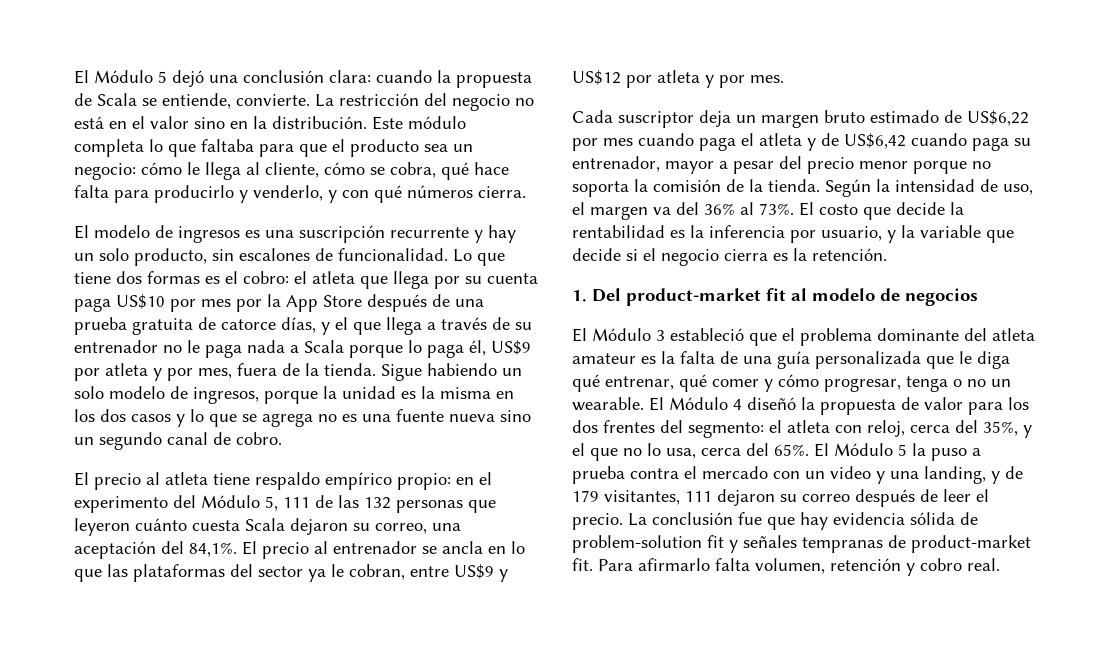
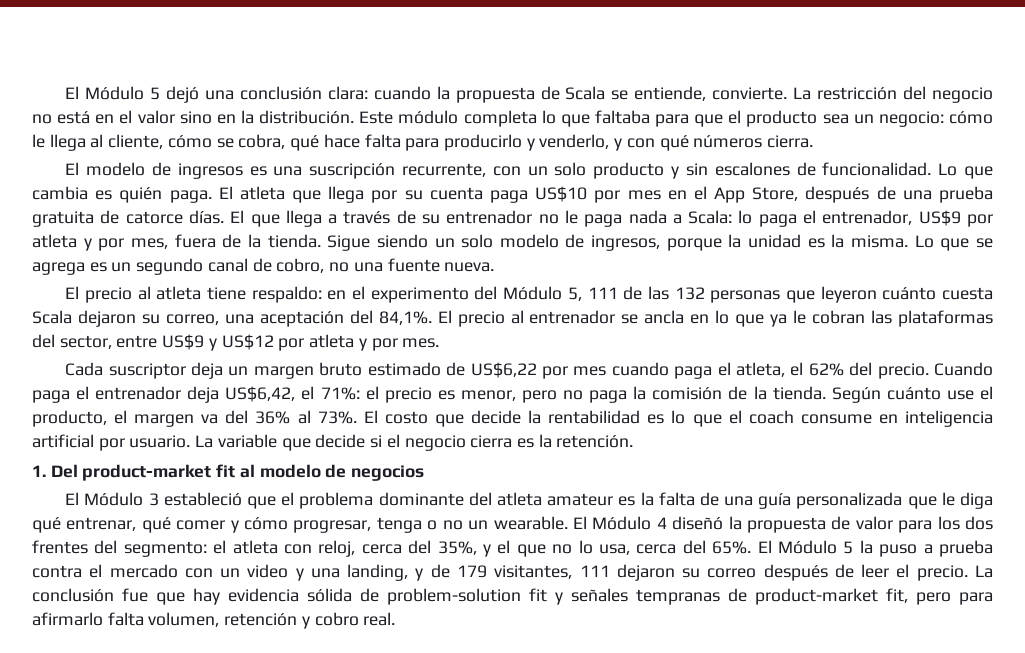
- El modelo de ingresos es una suscripción recurrente y hay un solo producto, sin escalones de funcionalidad.
+ El modelo de ingresos es una suscripción recurrente, con un solo producto y sin escalones de funcionalidad.
- Lo que tiene dos formas es el cobro: el atleta que llega por su cuenta paga US$10 por mes por la App Store después de una prueba gratuita de catorce días, y el que llega a través de su entrenador no le paga nada a Scala porque lo paga él, US$9 por atleta y por mes, fuera de la tienda.
+ Lo que cambia es quién paga. El atleta que llega por su cuenta paga US$10 por mes en el App Store, después de una prueba gratuita de catorce días. El que llega a través de su entrenador no le paga nada a Scala: lo paga el entrenador, US$9 por atleta y por mes, fuera de la tienda.
- Sigue habiendo un solo modelo de ingresos, porque la unidad es la misma en los dos casos y lo que se agrega no es una fuente nueva sino un segundo canal de cobro.
+ Sigue siendo un solo modelo de ingresos, porque la unidad es la misma. Lo que se agrega es un segundo canal de cobro, no una fuente nueva.
- El precio al atleta tiene respaldo empírico propio: en el experimento del Módulo 5, 111 de las 132 personas que leyeron cuánto cuesta Scala dejaron su correo, una aceptación del 84,1%.
+ El precio al atleta tiene respaldo: en el experimento del Módulo 5, 111 de las 132 personas que leyeron cuánto cuesta Scala dejaron su correo, una aceptación del 84,1%.
- El precio al entrenador se ancla en lo que las plataformas del sector ya le cobran, entre US$9 y US$12 por atleta y por mes.
+ El precio al entrenador se ancla en lo que ya le cobran las plataformas del sector, entre US$9 y US$12 por atleta y por mes.
- Cada suscriptor deja un margen bruto estimado de US$6,22 por mes cuando paga el atleta y de US$6,42 cuando paga su entrenador, mayor a pesar del precio menor porque no soporta la comisión de la tienda.
+ Cada suscriptor deja un margen bruto estimado de US$6,22 por mes cuando paga el atleta, el 62% del precio. Cuando paga el entrenador deja US$6,42, el 71%: el precio es menor, pero no paga la comisión de la tienda.
- Según la intensidad de uso, el margen va del 36% al 73%.
+ Según cuánto use el producto, el margen va del 36% al 73%.
- El costo que decide la rentabilidad es la inferencia por usuario, y la variable que decide si el negocio cierra es la retención.
+ El costo que decide la rentabilidad es lo que el coach consume en inteligencia artificial por usuario. La variable que decide si el negocio cierra es la retención.
- La conclusión fue que hay evidencia sólida de problem-solution fit y señales tempranas de product-market fit. Para afirmarlo falta volumen, retención y cobro real.
+ La conclusión fue que hay evidencia sólida de problem-solution fit y señales tempranas de product-market fit, pero para afirmarlo falta volumen, retención y cobro real.

